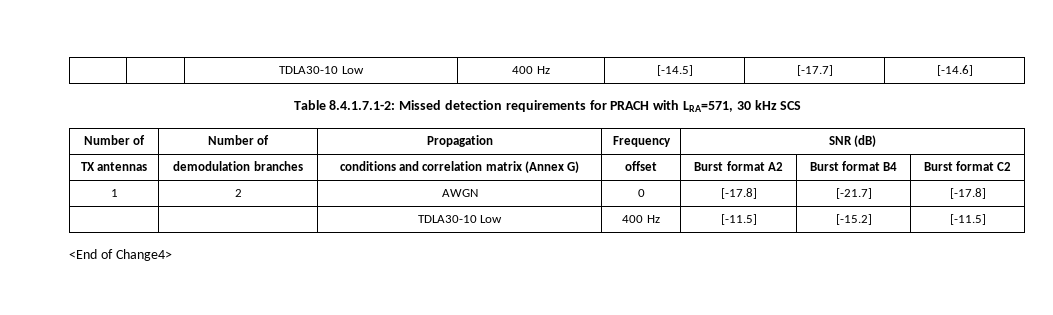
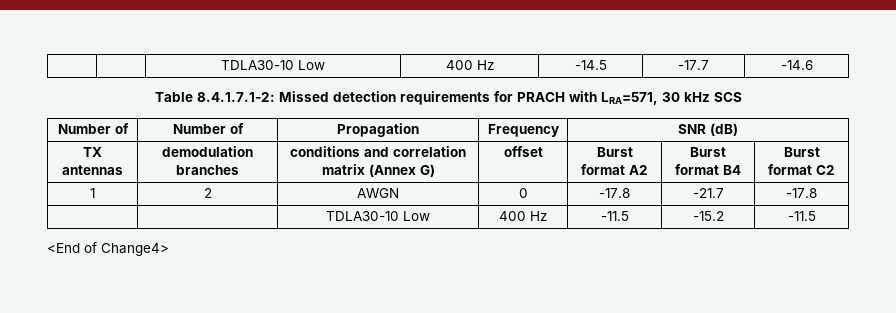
- | | TDLA30-10 Low | 400 Hz | [-14.5] | [-17.7] | [-14.6]
+ | | TDLA30-10 Low | 400 Hz | -14.5 | -17.7 | -14.6
- 1 | 2 | AWGN | 0 | [-17.8] | [-21.7] | [-17.8]
- | | TDLA30-10 Low | 400 Hz | [-11.5] | [-15.2] | [-11.5]
+ 1 | 2 | AWGN | 0 | -17.8 | -21.7 | -17.8
+ | | TDLA30-10 Low | 400 Hz | -11.5 | -15.2 | -11.5

